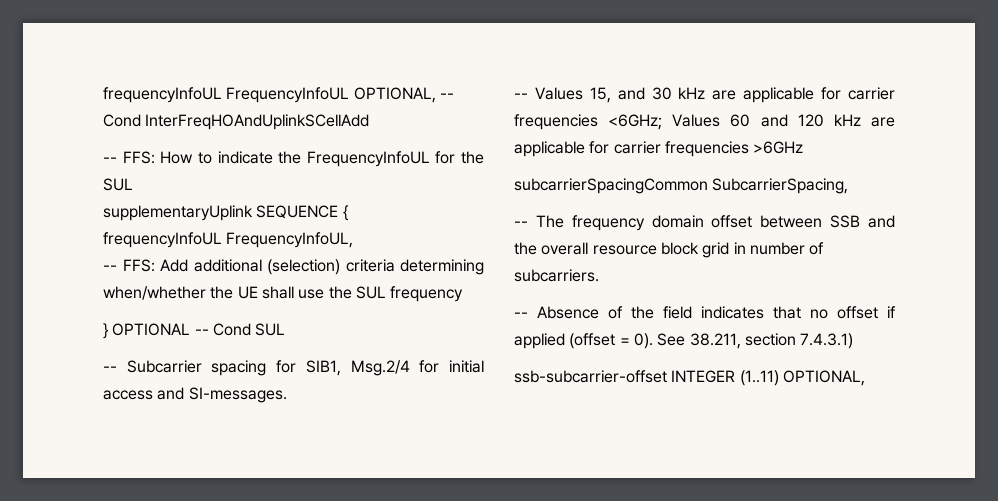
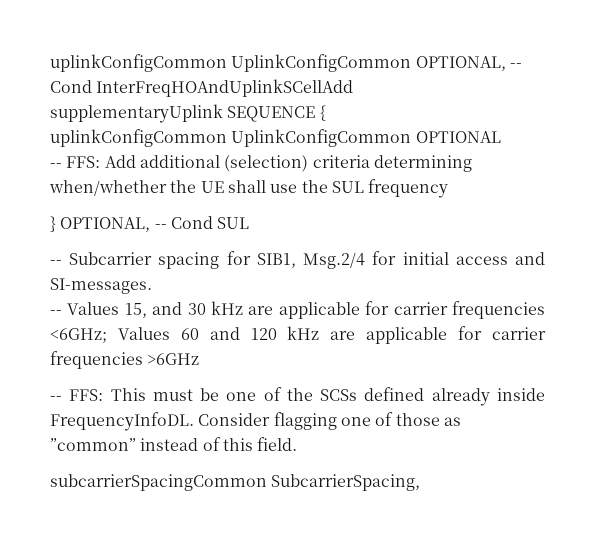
- frequencyInfoUL FrequencyInfoUL OPTIONAL, -- Cond InterFreqHOAndUplinkSCellAdd
+ uplinkConfigCommon UplinkConfigCommon OPTIONAL, -- Cond InterFreqHOAndUplinkSCellAdd
- -- FFS: How to indicate the FrequencyInfoUL for the SUL
- frequencyInfoUL FrequencyInfoUL,
+ uplinkConfigCommon UplinkConfigCommon OPTIONAL
- } OPTIONAL -- Cond SUL
+ } OPTIONAL, -- Cond SUL
+ -- FFS: This must be one of the SCSs defined already inside FrequencyInfoDL. Consider flagging one of those as ”common” instead of this field.
  subcarrierSpacingCommon SubcarrierSpacing,
- -- The frequency domain offset between SSB and the overall resource block grid in number of subcarriers.
- -- Absence of the field indicates that no offset if applied (offset = 0). See 38.211, section 7.4.3.1)
- ssb-subcarrier-offset INTEGER (1..11) OPTIONAL,

